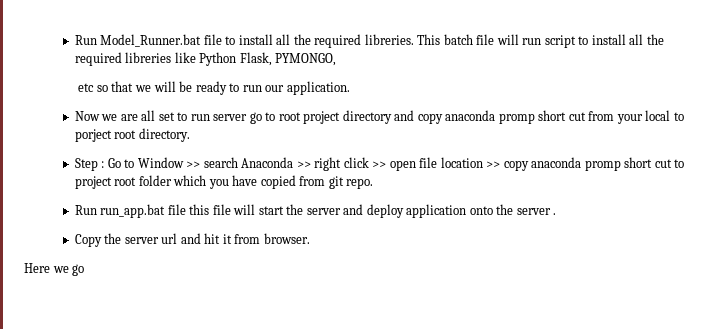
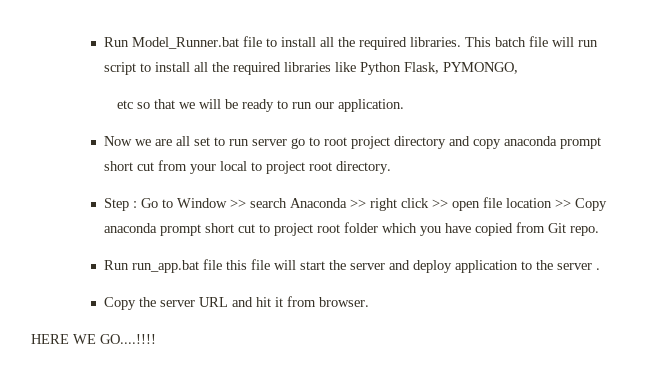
- Run Model_Runner.bat file to install all the required libreries.
+ Run Model_Runner.bat file to install all the required libraries.
- This batch file will run script to install all the required libreries like Python Flask, PYMONGO,
+ This batch file will run script to install all the required libraries like Python Flask, PYMONGO,
- Now we are all set to run server go to root project directory and copy anaconda promp short cut from your local to porject root directory.
+ Now we are all set to run server go to root project directory and copy anaconda prompt short cut from your local to project root directory.
- Step : Go to Window >> search Anaconda >> right click >> open file location >> copy anaconda promp short cut to project root folder which you have copied from git repo.
+ Step : Go to Window >> search Anaconda >> right click >> open file location >> Copy anaconda prompt short cut to project root folder which you have copied from Git repo.
- Run run_app.bat file this file will start the server and deploy application onto the server .
+ Run run_app.bat file this file will start the server and deploy application to the server .
- Copy the server url and hit it from browser.
+ Copy the server URL and hit it from browser.
- Here we go
+ HERE WE GO....!!!!

